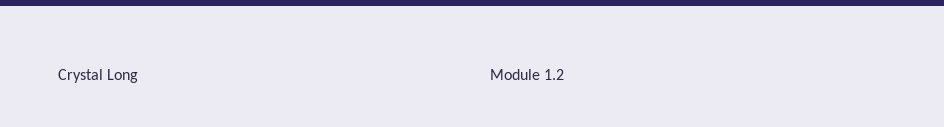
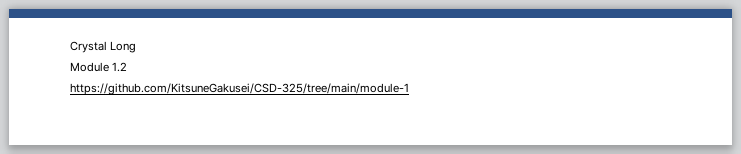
+ https://github.com/KitsuneGakusei/CSD-325/tree/main/module-1

